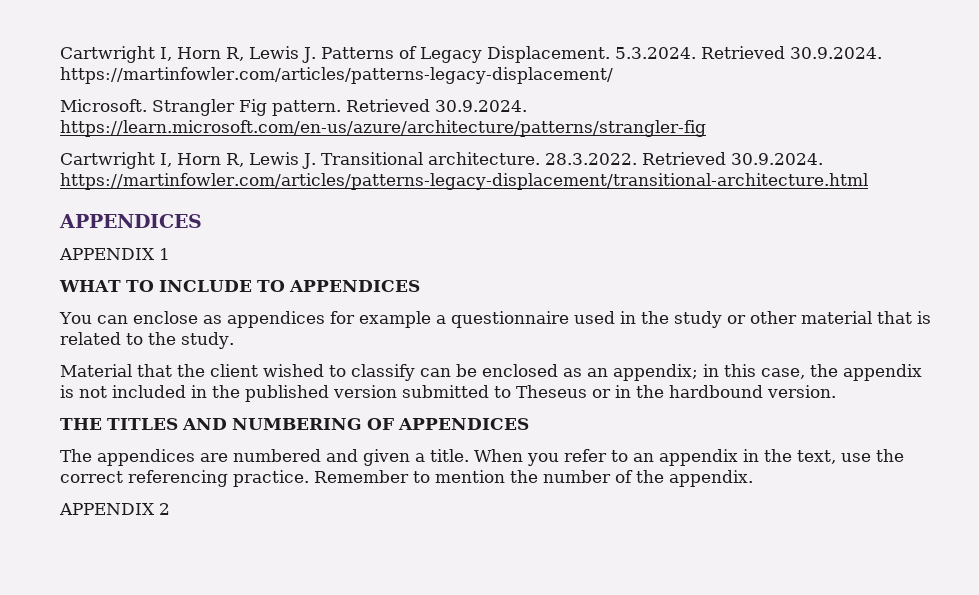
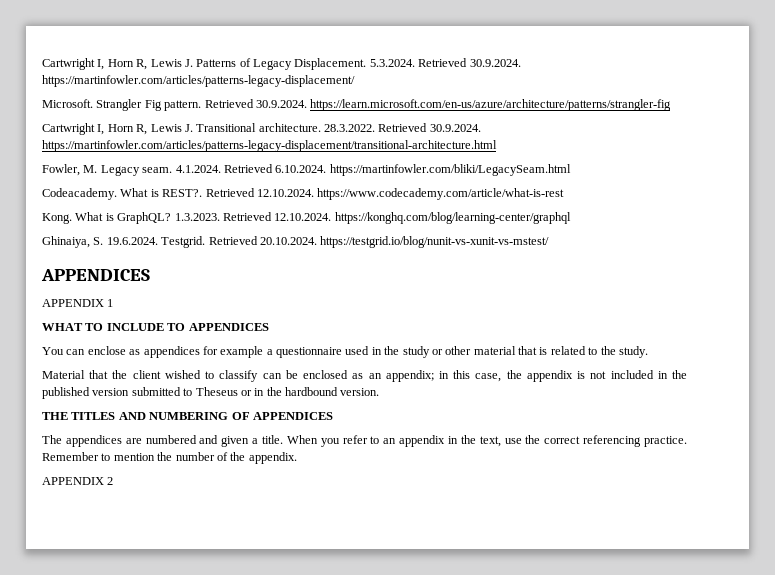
+ Fowler, M. Legacy seam. 4.1.2024. Retrieved 6.10.2024. https://martinfowler.com/bliki/LegacySeam.html
+ Codeacademy. What is REST?. Retrieved 12.10.2024. https://www.codecademy.com/article/what-is-rest
+ Kong. What is GraphQL? 1.3.2023. Retrieved 12.10.2024. https://konghq.com/blog/learning-center/graphql
+ Ghinaiya, S. 19.6.2024. Testgrid. Retrieved 20.10.2024. https://testgrid.io/blog/nunit-vs-xunit-vs-mstest/

